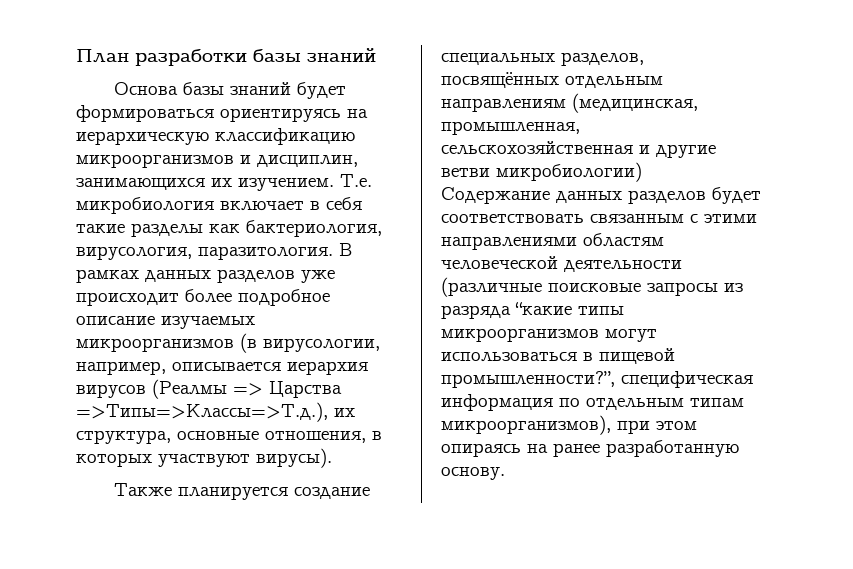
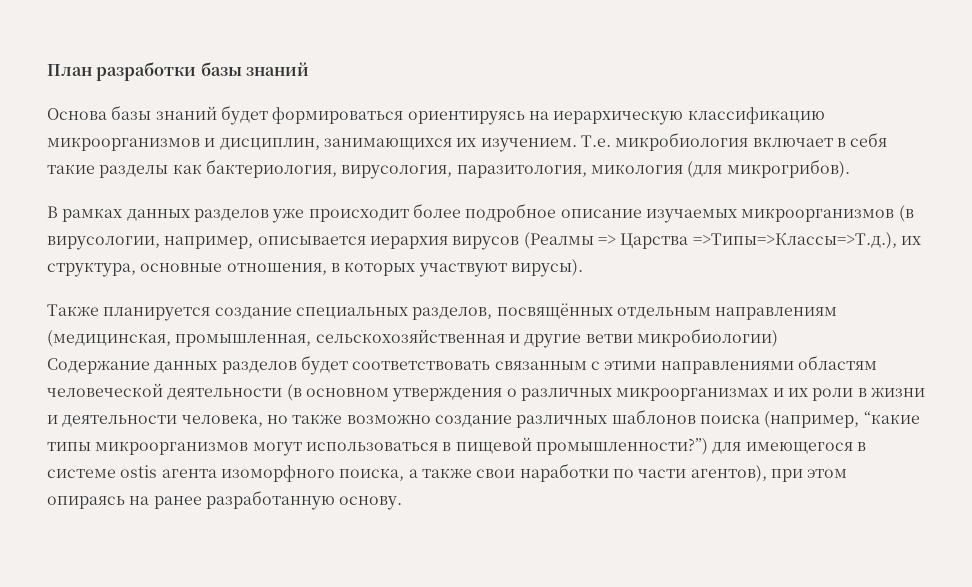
- Т.е. микробиология включает в себя такие разделы как бактериология, вирусология, паразитология. В рамках данных разделов уже происходит более подробное описание изучаемых микроорганизмов (в вирусологии, например, описывается иерархия вирусов (Реалмы => Царства =>Типы=>Классы=>Т.д.), их структура, основные отношения, в которых участвуют вирусы).
+ Т.е. микробиология включает в себя такие разделы как бактериология, вирусология, паразитология, микология (для микрогрибов).
+ В рамках данных разделов уже происходит более подробное описание изучаемых микроорганизмов (в вирусологии, например, описывается иерархия вирусов (Реалмы => Царства =>Типы=>Классы=>Т.д.), их структура, основные отношения, в которых участвуют вирусы).
- Содержание данных разделов будет соответствовать связанным с этими направлениями областям человеческой деятельности (различные поисковые запросы из разряда “какие типы микроорганизмов могут использоваться в пищевой промышленности?”, специфическая информация по отдельным типам микроорганизмов), при этом опираясь на ранее разработанную основу.
+ Содержание данных разделов будет соответствовать связанным с этими направлениями областям человеческой деятельности (в основном утверждения о различных микроорганизмах и их роли в жизни и деятельности человека, но также возможно создание различных шаблонов поиска (например, “какие типы микроорганизмов могут использоваться в пищевой промышленности?”) для имеющегося в системе ostis агента изоморфного поиска, а также свои наработки по части агентов), при этом опираясь на ранее разработанную основу.

